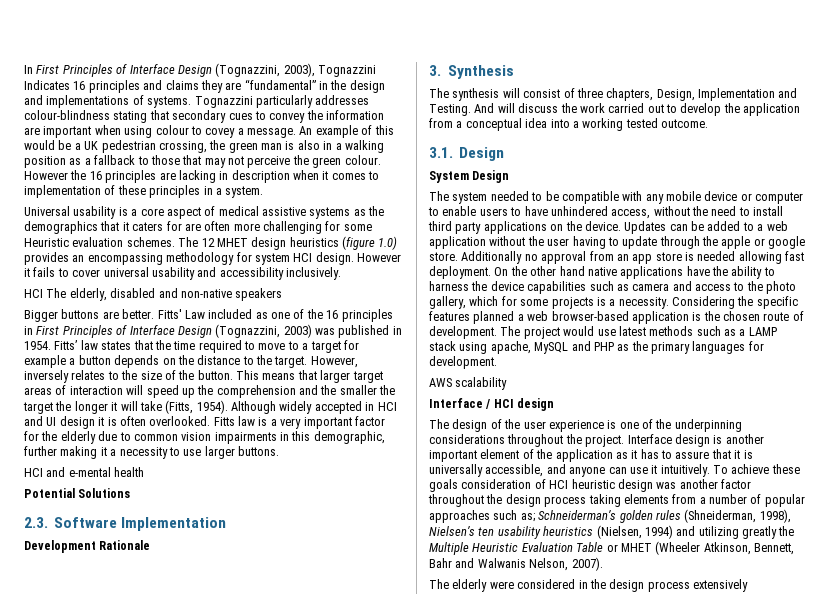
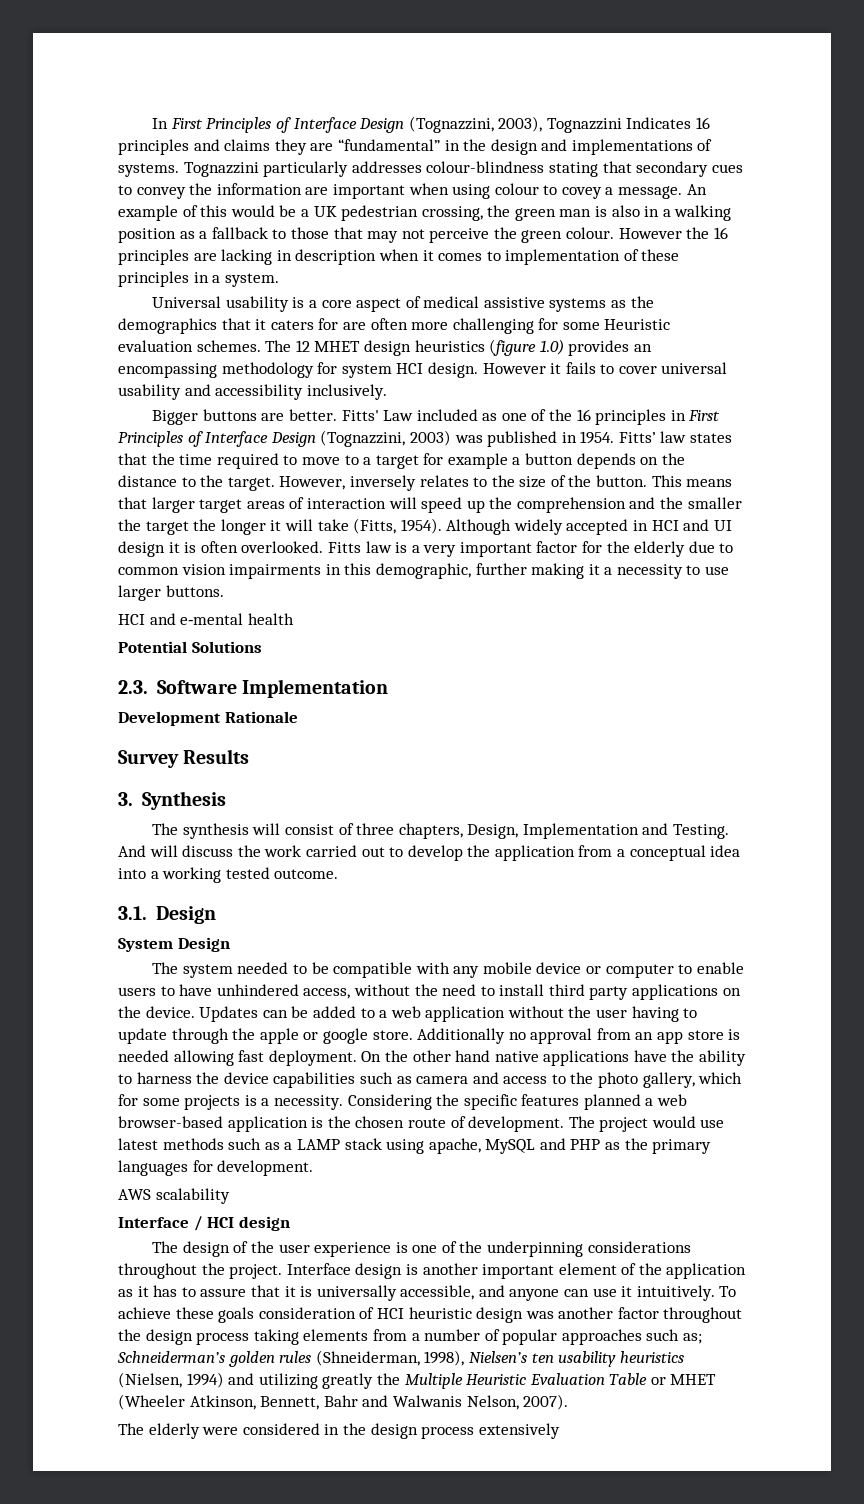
- HCI The elderly, disabled and non-native speakers
+ Survey Results

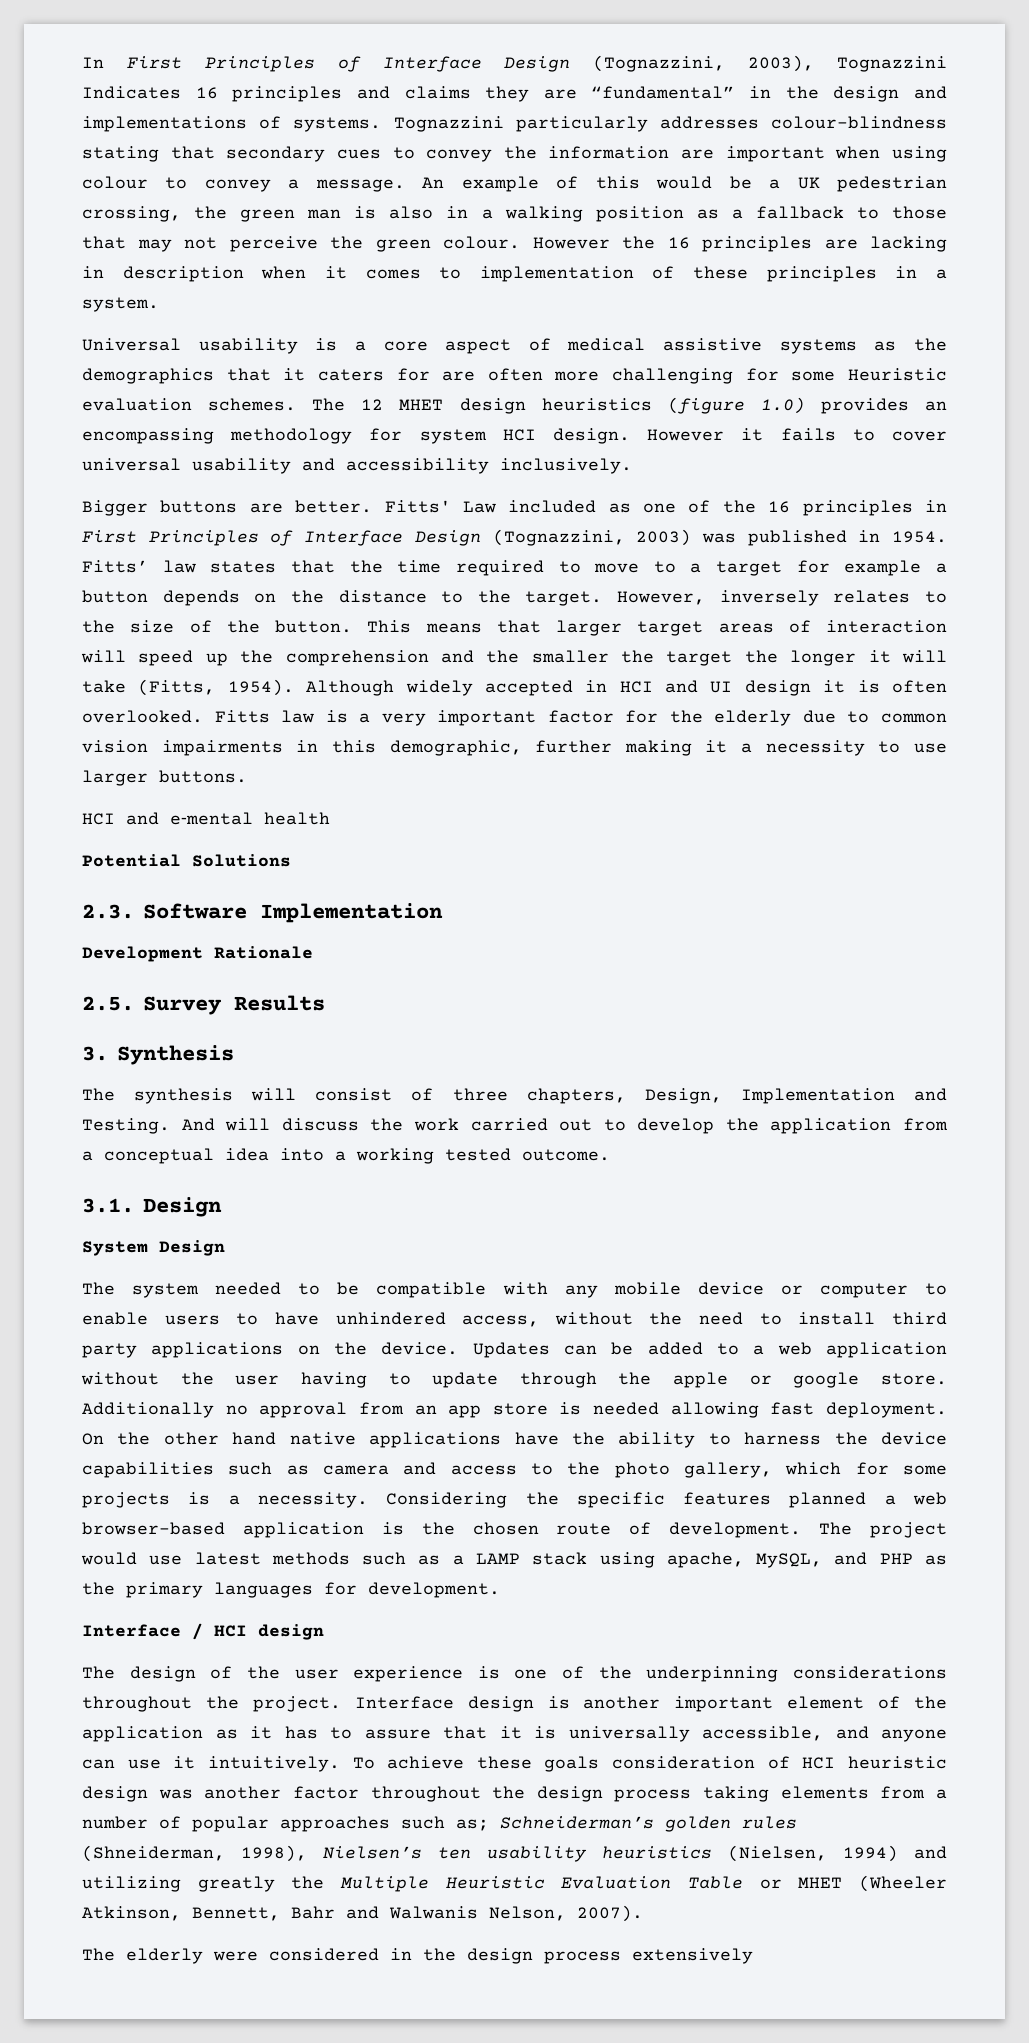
- Tognazzini particularly addresses colour-blindness stating that secondary cues to convey the information are important when using colour to covey a message.
+ Tognazzini particularly addresses colour-blindness stating that secondary cues to convey the information are important when using colour to convey a message.
- Survey Results
+ 2.5. Survey Results
- The project would use latest methods such as a LAMP stack using apache, MySQL and PHP as the primary languages for development.
+ The project would use latest methods such as a LAMP stack using apache, MySQL, and PHP as the primary languages for development.
- AWS scalability

